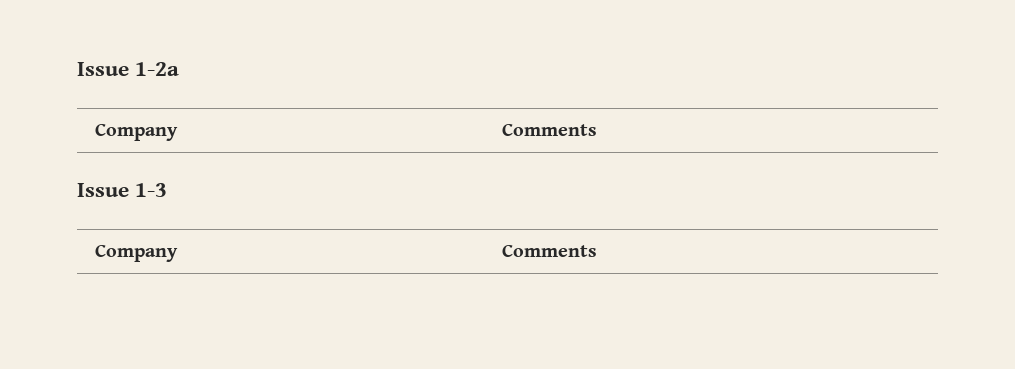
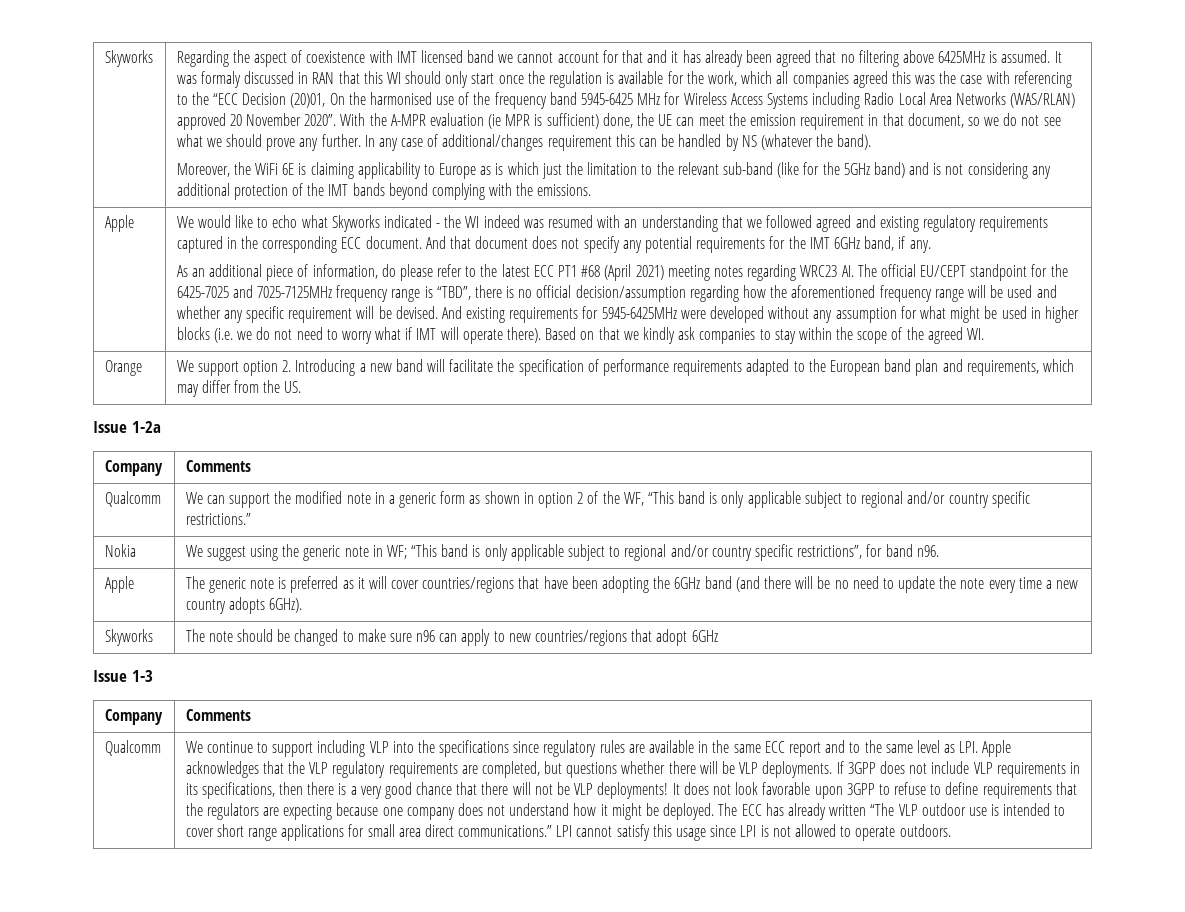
+ Skyworks | Regarding the aspect of coexistence with IMT licensed band we cannot account for that and it has already been agreed that no filtering above 6425MHz is assumed. It was formaly discussed in RAN that this WI should only start once the regulation is available for the work, which all companies agreed this was the case with referencing to the “ECC Decision (20)01, On the harmonised use of the frequency band 5945-6425 MHz for Wireless Access Systems including Radio Local Area Networks (WAS/RLAN) approved 20 November 2020”. With the A-MPR evaluation (ie MPR is sufficient) done, the UE can meet the emission requirement in that document, so we do not see what we should prove any further. In any case of additional/changes requirement this can be handled by NS (whatever the band).
+ Moreover, the WiFi 6E is claiming applicability to Europe as is which just the limitation to the relevant sub-band (like for the 5GHz band) and is not considering any additional protection of the IMT bands beyond complying with the emissions.
+ Apple | We would like to echo what Skyworks indicated - the WI indeed was resumed with an understanding that we followed agreed and existing regulatory requirements captured in the corresponding ECC document. And that document does not specify any potential requirements for the IMT 6GHz band, if any.
+ As an additional piece of information, do please refer to the latest ECC PT1 #68 (April 2021) meeting notes regarding WRC23 AI. The official EU/CEPT standpoint for the 6425-7025 and 7025-7125MHz frequency range is “TBD”, there is no official decision/assumption regarding how the aforementioned frequency range will be used and whether any specific requirement will be devised. And existing requirements for 5945-6425MHz were developed without any assumption for what might be used in higher blocks (i.e. we do not need to worry what if IMT will operate there). Based on that we kindly ask companies to stay within the scope of the agreed WI.
+ Orange | We support option 2. Introducing a new band will facilitate the specification of performance requirements adapted to the European band plan and requirements, which may differ from the US.
  Issue 1-2a
  Company | Comments
+ Qualcomm | We can support the modified note in a generic form as shown in option 2 of the WF, “This band is only applicable subject to regional and/or country specific restrictions.”
+ Nokia | We suggest using the generic note in WF; “This band is only applicable subject to regional and/or country specific restrictions”, for band n96.
+ Apple | The generic note is preferred as it will cover countries/regions that have been adopting the 6GHz band (and there will be no need to update the note every time a new country adopts 6GHz).
+ Skyworks | The note should be changed to make sure n96 can apply to new countries/regions that adopt 6GHz
  Issue 1-3
  Company | Comments
+ Qualcomm | We continue to support including VLP into the specifications since regulatory rules are available in the same ECC report and to the same level as LPI. Apple acknowledges that the VLP regulatory requirements are completed, but questions whether there will be VLP deployments. If 3GPP does not include VLP requirements in its specifications, then there is a very good chance that there will not be VLP deployments! It does not look favorable upon 3GPP to refuse to define requirements that the regulators are expecting because one company does not understand how it might be deployed. The ECC has already written “The VLP outdoor use is intended to cover short range applications for small area direct communications.” LPI cannot satisfy this usage since LPI is not allowed to operate outdoors.

